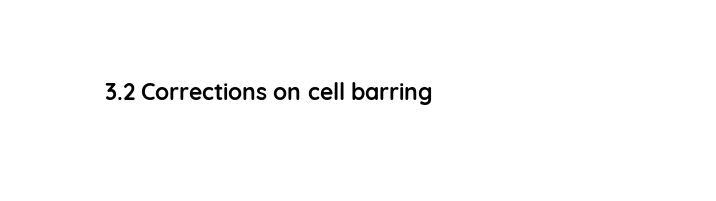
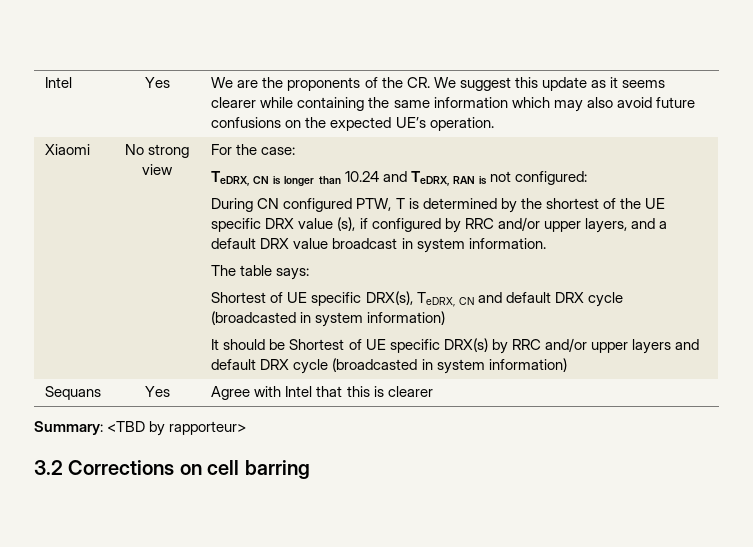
+ Intel | Yes | We are the proponents of the CR. We suggest this update as it seems clearer while containing the same information which may also avoid future confusions on the expected UE’s operation.
+ Xiaomi | No strong view | For the case:
+ TeDRX, CN is longer than 10.24 and TeDRX, RAN is not configured:
+ During CN configured PTW, T is determined by the shortest of the UE specific DRX value (s), if configured by RRC and/or upper layers, and a default DRX value broadcast in system information.
+ The table says:
+ Shortest of UE specific DRX(s), TeDRX, CN and default DRX cycle (broadcasted in system information)
+ It should be Shortest of UE specific DRX(s) by RRC and/or upper layers and default DRX cycle (broadcasted in system information)
+ Sequans | Yes | Agree with Intel that this is clearer
+ Summary: <TBD by rapporteur>

